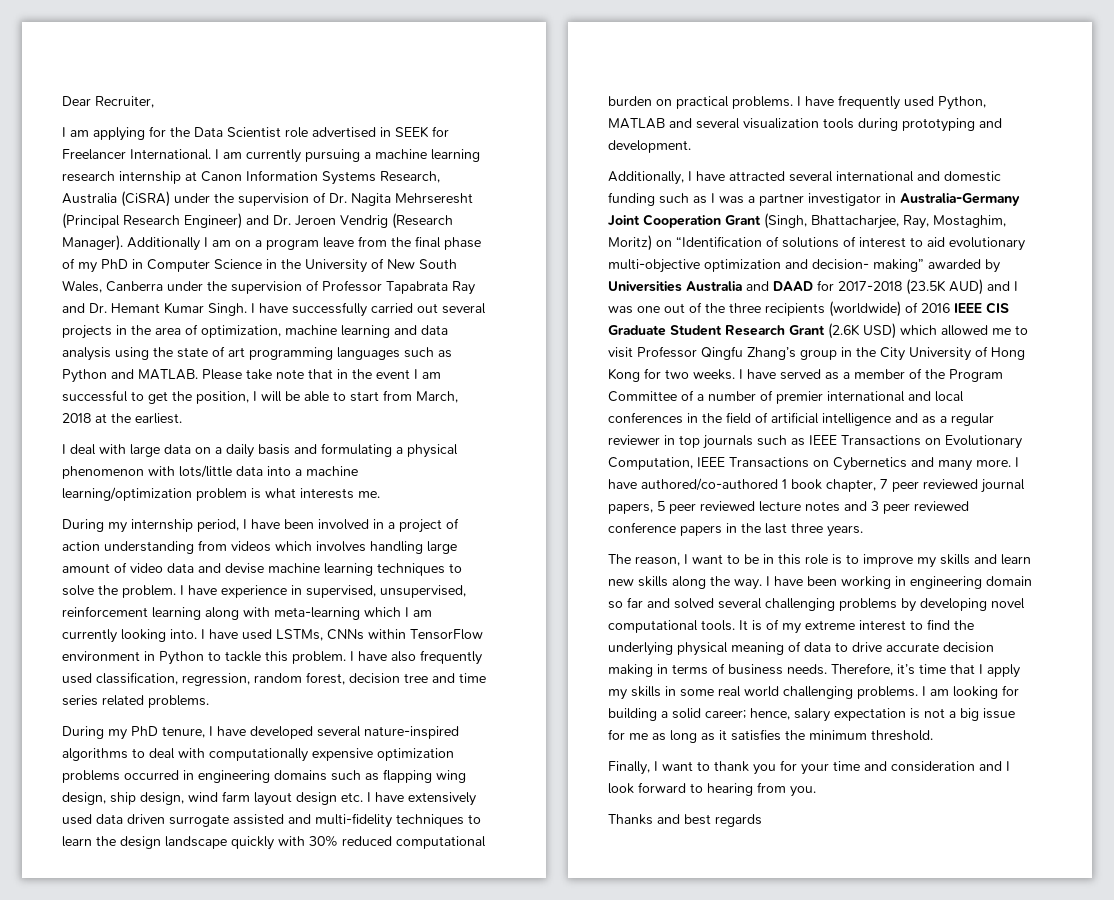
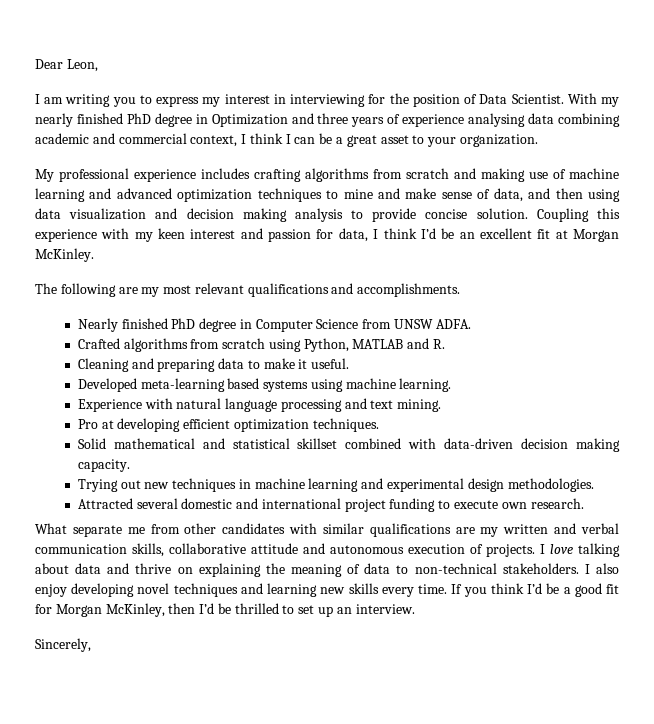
- Dear Recruiter,
- I am applying for the Data Scientist role advertised in SEEK for Freelancer International. I am currently pursuing a machine learning research internship at Canon Information Systems Research, Australia (CiSRA) under the supervision of Dr. Nagita Mehrseresht (Principal Research Engineer) and Dr. Jeroen Vendrig (Research Manager). Additionally I am on a program leave from the final phase of my PhD in Computer Science in the University of New South Wales, Canberra under the supervision of Professor Tapabrata Ray and Dr. Hemant Kumar Singh. I have successfully carried out several projects in the area of optimization, machine learning and data analysis using the state of art programming languages such as Python and MATLAB. Please take note that in the event I am successful to get the position, I will be able to start from March, 2018 at the earliest.
- I deal with large data on a daily basis and formulating a physical phenomenon with lots/little data into a machine learning/optimization problem is what interests me.
- During my internship period, I have been involved in a project of action understanding from videos which involves handling large amount of video data and devise machine learning techniques to solve the problem. I have experience in supervised, unsupervised, reinforcement learning along with meta-learning which I am currently looking into. I have used LSTMs, CNNs within TensorFlow environment in Python to tackle this problem. I have also frequently used classification, regression, random forest, decision tree and time series related problems.
- During my PhD tenure, I have developed several nature-inspired algorithms to deal with computationally expensive optimization problems occurred in engineering domains such as flapping wing design, ship design, wind farm layout design etc. I have extensively used data driven surrogate assisted and multi-fidelity techniques to learn the design landscape quickly with 30% reduced computational burden on practical problems. I have frequently used Python, MATLAB and several visualization tools during prototyping and development.
- Additionally, I have attracted several international and domestic funding such as I was a partner investigator in Australia-Germany Joint Cooperation Grant (Singh, Bhattacharjee, Ray, Mostaghim, Moritz) on “Identification of solutions of interest to aid evolutionary multi-objective optimization and decision- making” awarded by Universities Australia and DAAD for 2017-2018 (23.5K AUD) and I was one out of the three recipients (worldwide) of 2016 IEEE CIS Graduate Student Research Grant (2.6K USD) which allowed me to visit Professor Qingfu Zhang’s group in the City University of Hong Kong for two weeks. I have served as a member of the Program Committee of a number of premier international and local conferences in the field of artificial intelligence and as a regular reviewer in top journals such as IEEE Transactions on Evolutionary Computation, IEEE Transactions on Cybernetics and many more. I have authored/co-authored 1 book chapter, 7 peer reviewed journal papers, 5 peer reviewed lecture notes and 3 peer reviewed conference papers in the last three years.
- The reason, I want to be in this role is to improve my skills and learn new skills along the way. I have been working in engineering domain so far and solved several challenging problems by developing novel computational tools. It is of my extreme interest to find the underlying physical meaning of data to drive accurate decision making in terms of business needs. Therefore, it’s time that I apply my skills in some real world challenging problems. I am looking for building a solid career; hence, salary expectation is not a big issue for me as long as it satisfies the minimum threshold.
- Finally, I want to thank you for your time and consideration and I look forward to hearing from you.
- Thanks and best regards
+ Dear Leon,
+ I am writing you to express my interest in interviewing for the position of Data Scientist. With my nearly finished PhD degree in Optimization and three years of experience analysing data combining academic and commercial context, I think I can be a great asset to your organization.
+ My professional experience includes crafting algorithms from scratch and making use of machine learning and advanced optimization techniques to mine and make sense of data, and then using data visualization and decision making analysis to provide concise solution. Coupling this experience with my keen interest and passion for data, I think I’d be an excellent fit at Morgan McKinley.
+ The following are my most relevant qualifications and accomplishments.
+ Nearly finished PhD degree in Computer Science from UNSW ADFA.
+ Crafted algorithms from scratch using Python, MATLAB and R.
+ Cleaning and preparing data to make it useful.
+ Developed meta-learning based systems using machine learning.
+ Experience with natural language processing and text mining.
+ Pro at developing efficient optimization techniques.
+ Solid mathematical and statistical skillset combined with data-driven decision making capacity.
+ Trying out new techniques in machine learning and experimental design methodologies.
+ Attracted several domestic and international project funding to execute own research.
+ What separate me from other candidates with similar qualifications are my written and verbal communication skills, collaborative attitude and autonomous execution of projects. I love talking about data and thrive on explaining the meaning of data to non-technical stakeholders. I also enjoy developing novel techniques and learning new skills every time. If you think I’d be a good fit for Morgan McKinley, then I’d be thrilled to set up an interview.
+ Sincerely,

